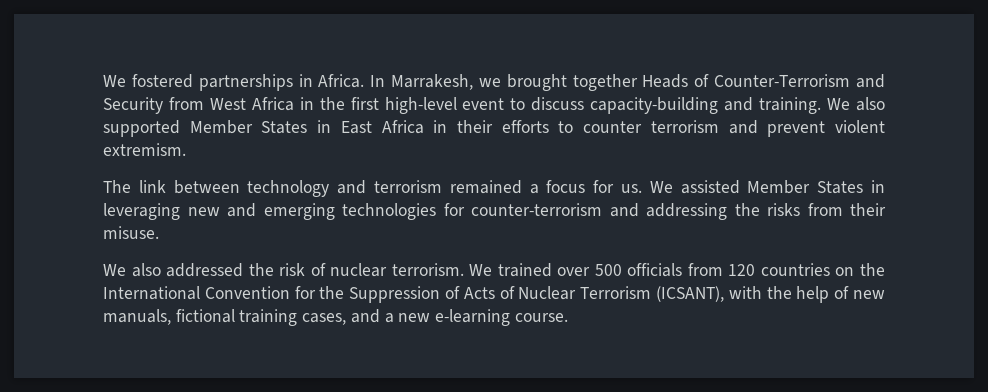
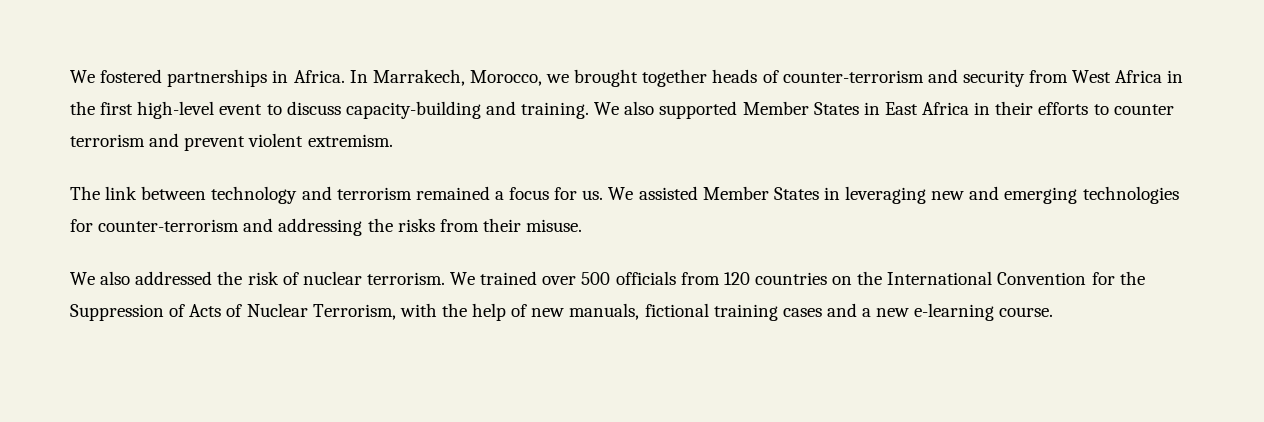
- In Marrakesh, we brought together Heads of Counter-Terrorism and Security from West Africa in the first high-level event to discuss capacity-building and training.
+ In Marrakech, Morocco, we brought together heads of counter-terrorism and security from West Africa in the first high-level event to discuss capacity-building and training.
- We trained over 500 officials from 120 countries on the International Convention for the Suppression of Acts of Nuclear Terrorism (ICSANT), with the help of new manuals, fictional training cases, and a new e-learning course.
+ We trained over 500 officials from 120 countries on the International Convention for the Suppression of Acts of Nuclear Terrorism, with the help of new manuals, fictional training cases and a new e-learning course.

